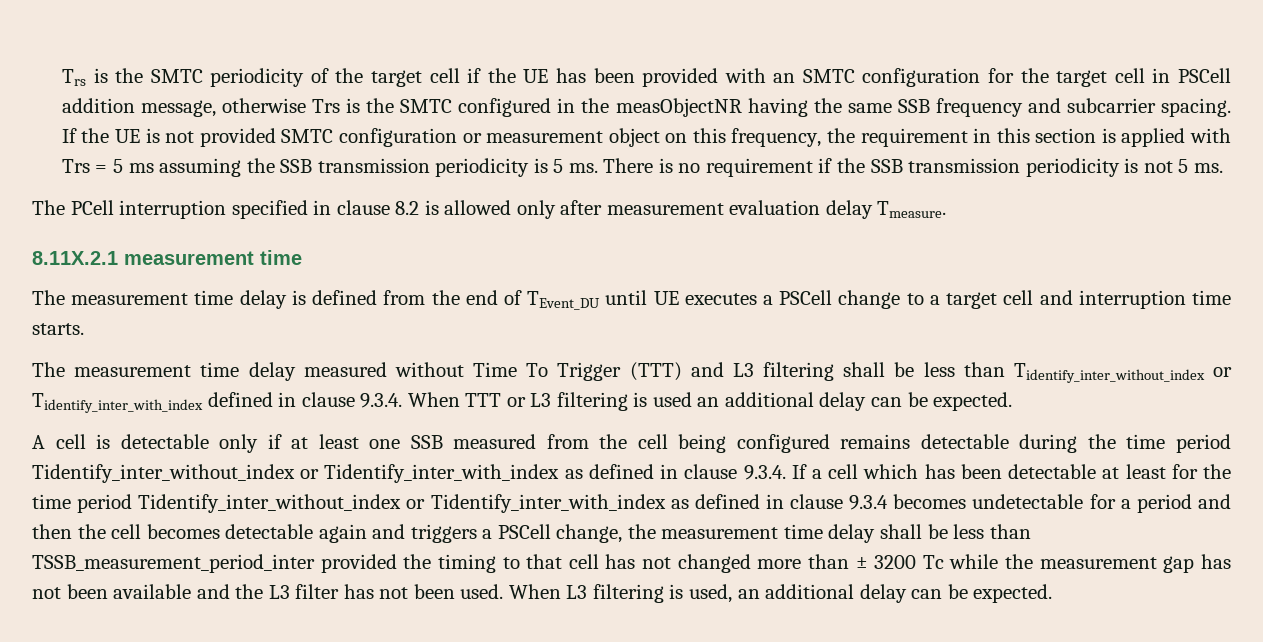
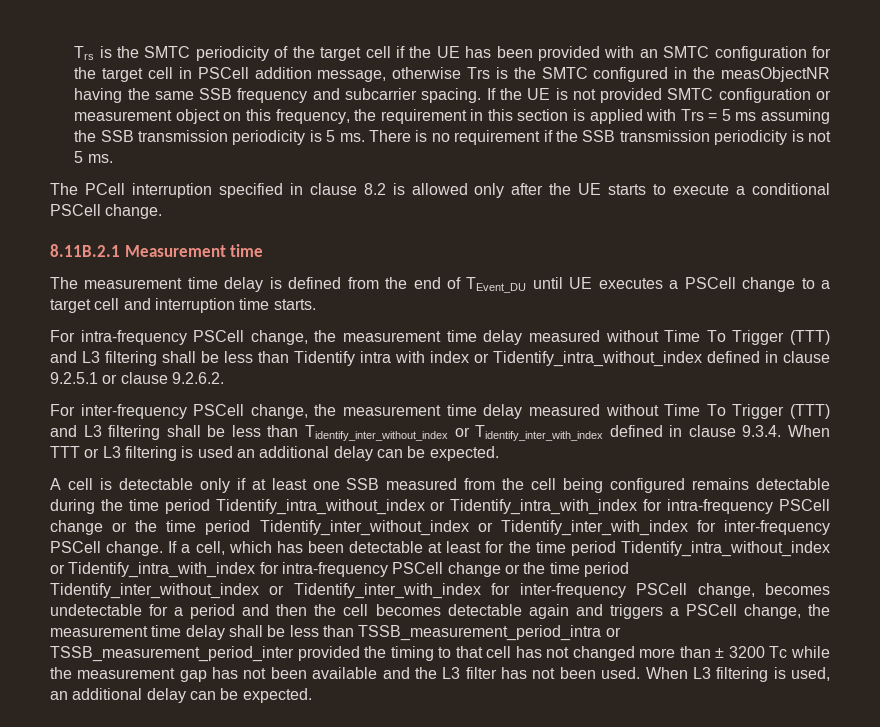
- The PCell interruption specified in clause 8.2 is allowed only after measurement evaluation delay Tmeasure.
- 8.11X.2.1 measurement time
+ The PCell interruption specified in clause 8.2 is allowed only after the UE starts to execute a conditional PSCell change.
+ 8.11B.2.1 Measurement time
- The measurement time delay measured without Time To Trigger (TTT) and L3 filtering shall be less than Tidentify_inter_without_index or Tidentify_inter_with_index defined in clause 9.3.4. When TTT or L3 filtering is used an additional delay can be expected.
+ For intra-frequency PSCell change, the measurement time delay measured without Time To Trigger (TTT) and L3 filtering shall be less than Tidentify intra with index or Tidentify_intra_without_index defined in clause 9.2.5.1 or clause 9.2.6.2.
+ For inter-frequency PSCell change, the measurement time delay measured without Time To Trigger (TTT) and L3 filtering shall be less than Tidentify_inter_without_index or Tidentify_inter_with_index defined in clause 9.3.4. When TTT or L3 filtering is used an additional delay can be expected.
- A cell is detectable only if at least one SSB measured from the cell being configured remains detectable during the time period Tidentify_inter_without_index or Tidentify_inter_with_index as defined in clause 9.3.4. If a cell which has been detectable at least for the time period Tidentify_inter_without_index or Tidentify_inter_with_index as defined in clause 9.3.4 becomes undetectable for a period and then the cell becomes detectable again and triggers a PSCell change, the measurement time delay shall be less than TSSB_measurement_period_inter provided the timing to that cell has not changed more than ± 3200 Tc while the measurement gap has not been available and the L3 filter has not been used.
+ A cell is detectable only if at least one SSB measured from the cell being configured remains detectable during the time period Tidentify_intra_without_index or Tidentify_intra_with_index for intra-frequency PSCell change or the time period Tidentify_inter_without_index or Tidentify_inter_with_index for inter-frequency PSCell change. If a cell, which has been detectable at least for the time period Tidentify_intra_without_index or Tidentify_intra_with_index for intra-frequency PSCell change or the time period Tidentify_inter_without_index or Tidentify_inter_with_index for inter-frequency PSCell change, becomes undetectable for a period and then the cell becomes detectable again and triggers a PSCell change, the measurement time delay shall be less than TSSB_measurement_period_intra or TSSB_measurement_period_inter provided the timing to that cell has not changed more than ± 3200 Tc while the measurement gap has not been available and the L3 filter has not been used.

